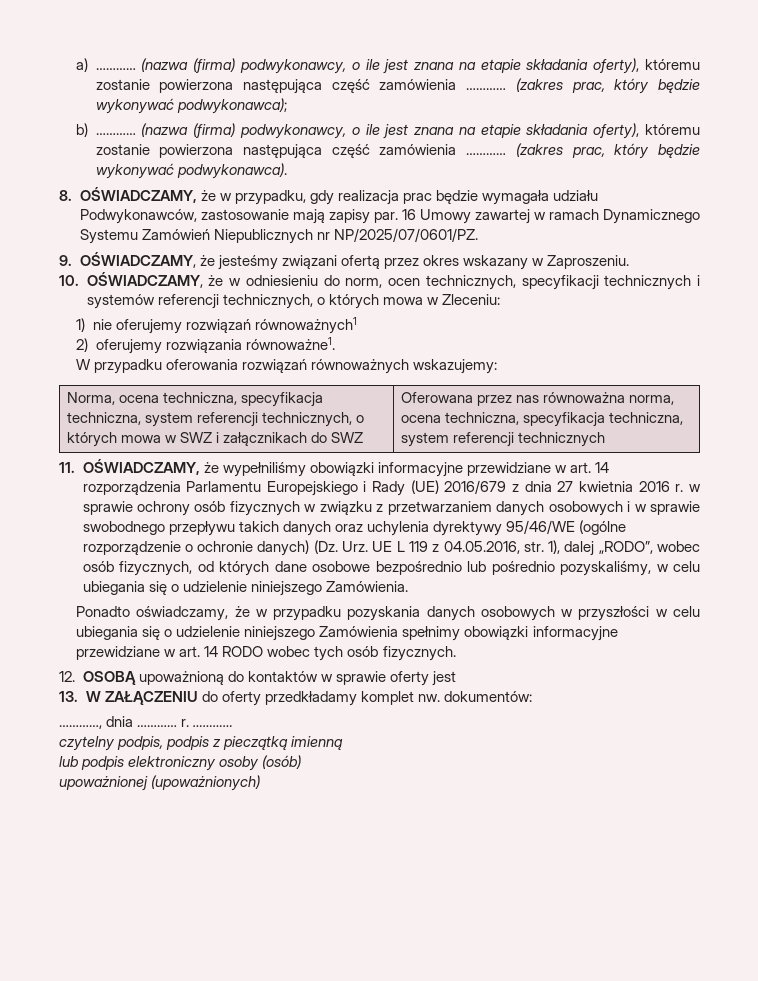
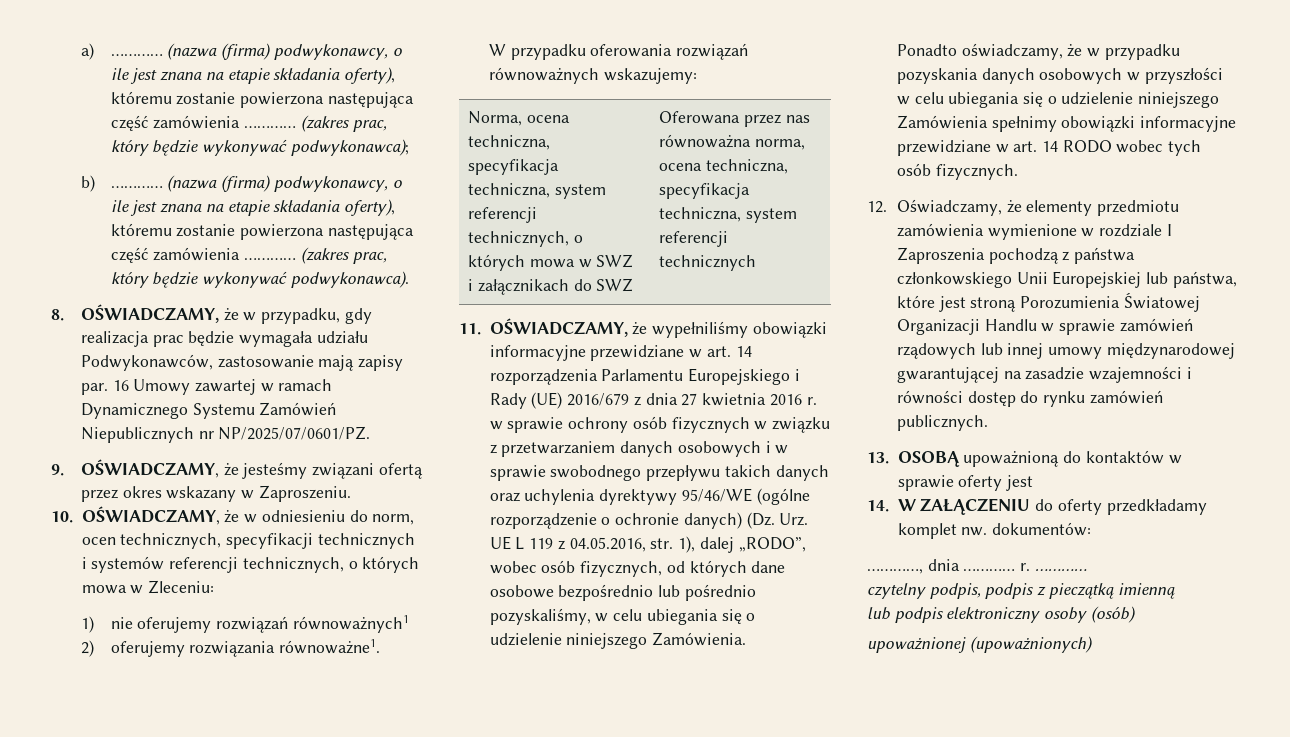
- 12. OSOBĄ upoważnioną do kontaktów w sprawie oferty jest
+ 12. Oświadczamy, że elementy przedmiotu zamówienia wymienione w rozdziale I Zaproszenia pochodzą z państwa członkowskiego Unii Europejskiej lub państwa, które jest stroną Porozumienia Światowej Organizacji Handlu w sprawie zamówień rządowych lub innej umowy międzynarodowej gwarantującej na zasadzie wzajemności i równości dostęp do rynku zamówień publicznych.
+ 13. OSOBĄ upoważnioną do kontaktów w sprawie oferty jest
- 13. W ZAŁĄCZENIU do oferty przedkładamy komplet nw. dokumentów:
+ 14. W ZAŁĄCZENIU do oferty przedkładamy komplet nw. dokumentów:

